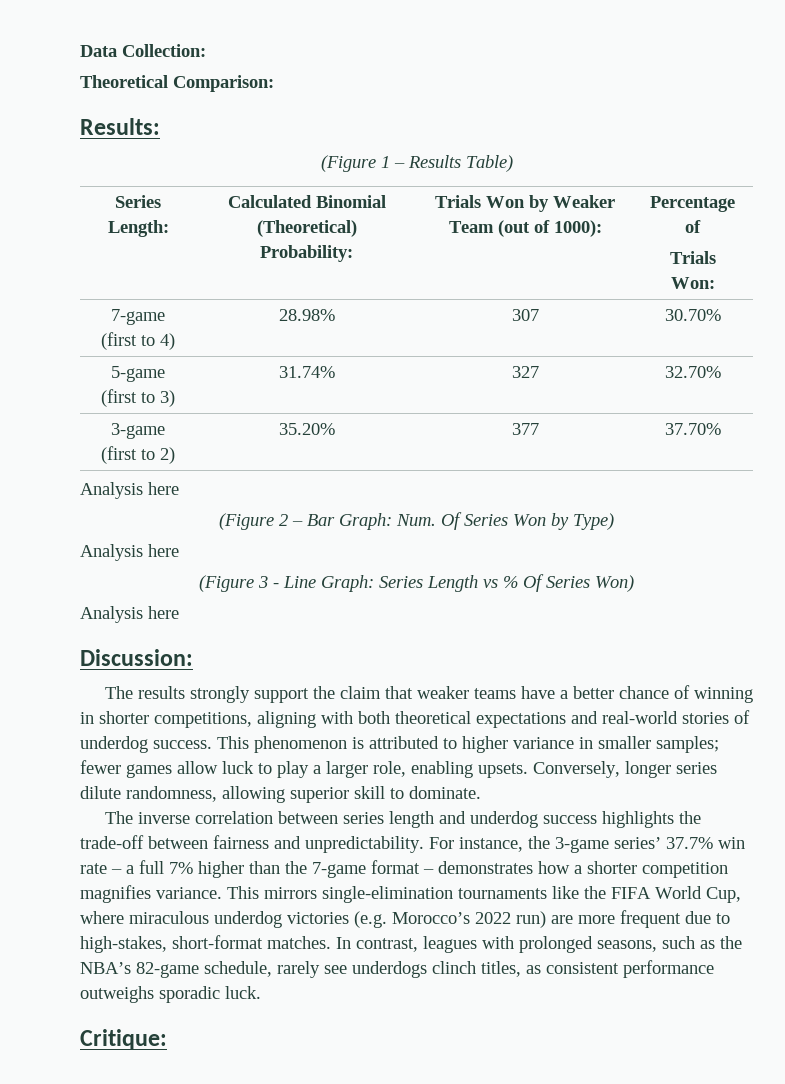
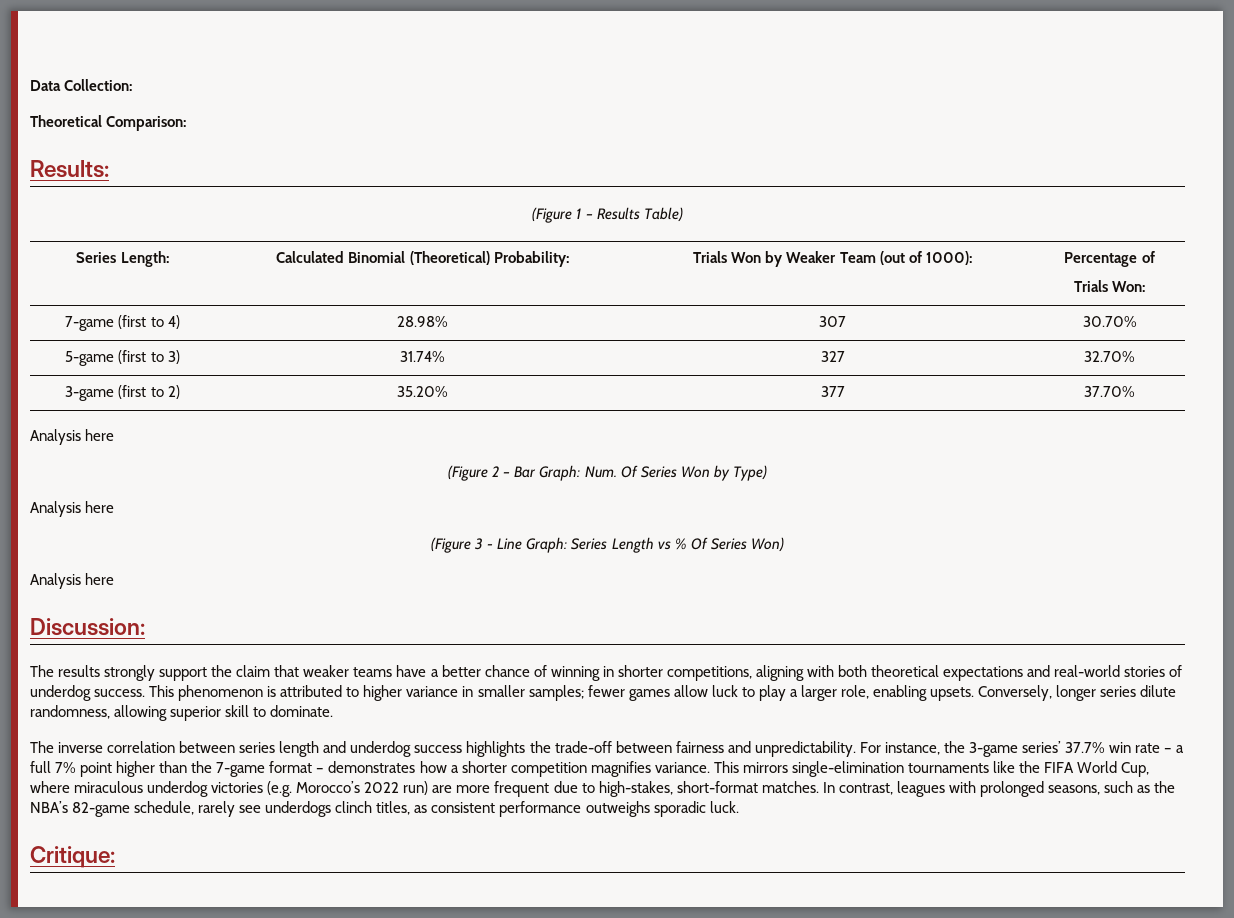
- For instance, the 3-game series’ 37.7% win rate – a full 7% higher than the 7-game format – demonstrates how a shorter competition magnifies variance.
+ For instance, the 3-game series’ 37.7% win rate – a full 7% point higher than the 7-game format – demonstrates how a shorter competition magnifies variance.

